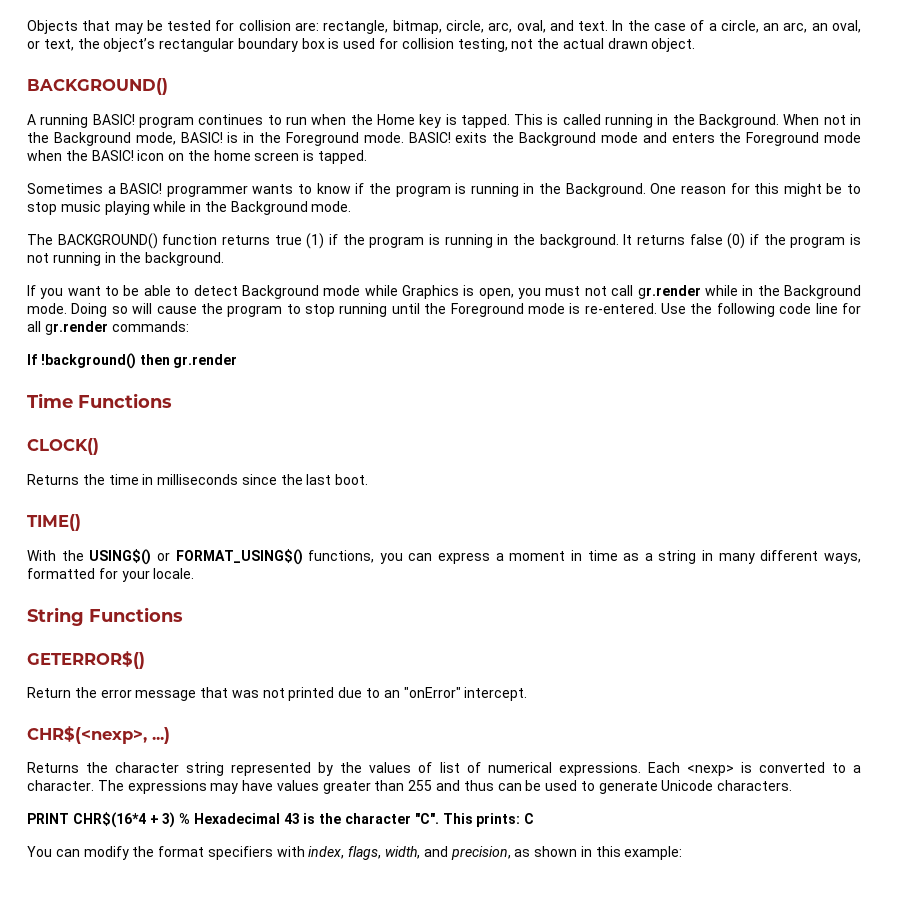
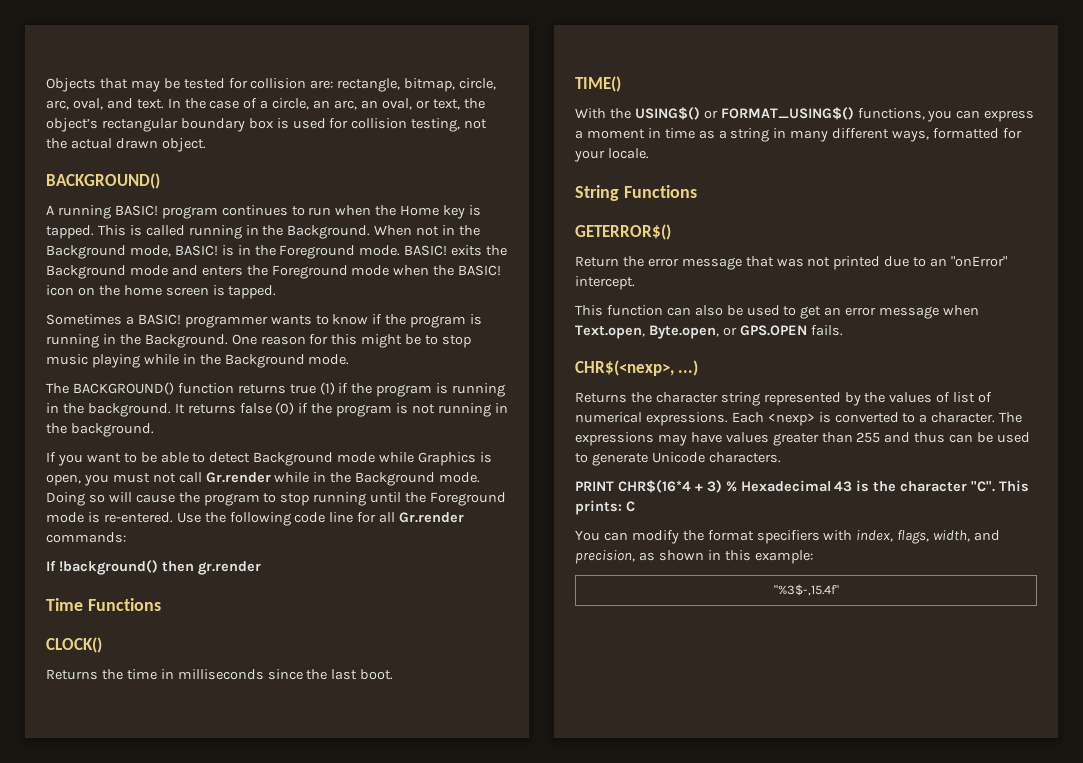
- If you want to be able to detect Background mode while Graphics is open, you must not call gr.render while in the Background mode.
+ If you want to be able to detect Background mode while Graphics is open, you must not call Gr.render while in the Background mode.
- Use the following code line for all gr.render commands:
+ Use the following code line for all Gr.render commands:
+ This function can also be used to get an error message when Text.open, Byte.open, or GPS.OPEN fails.
+ "%3$-,15.4f"

